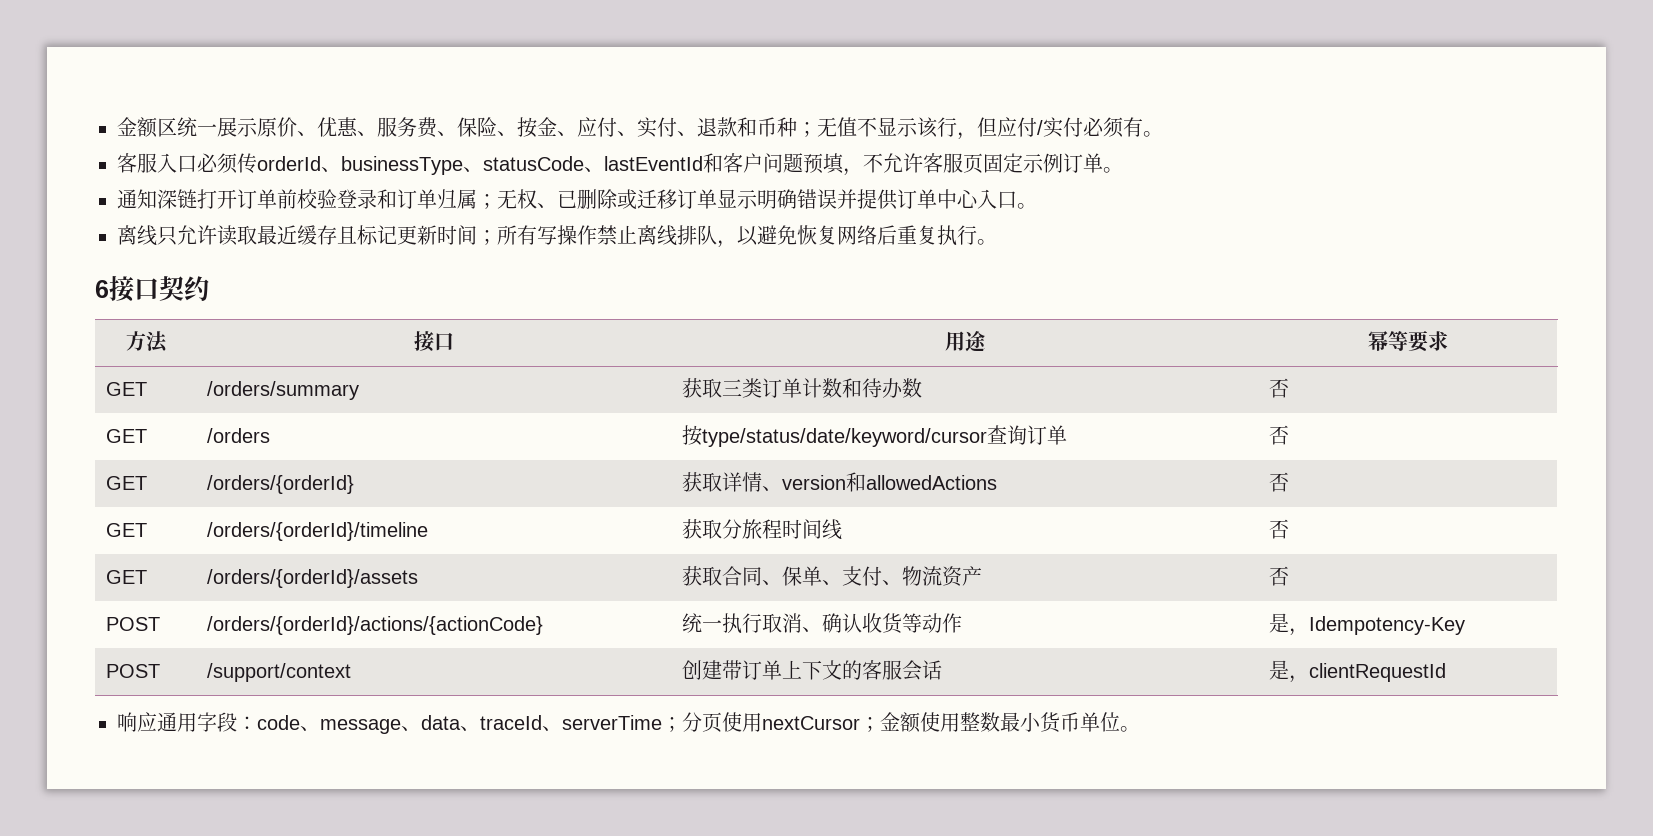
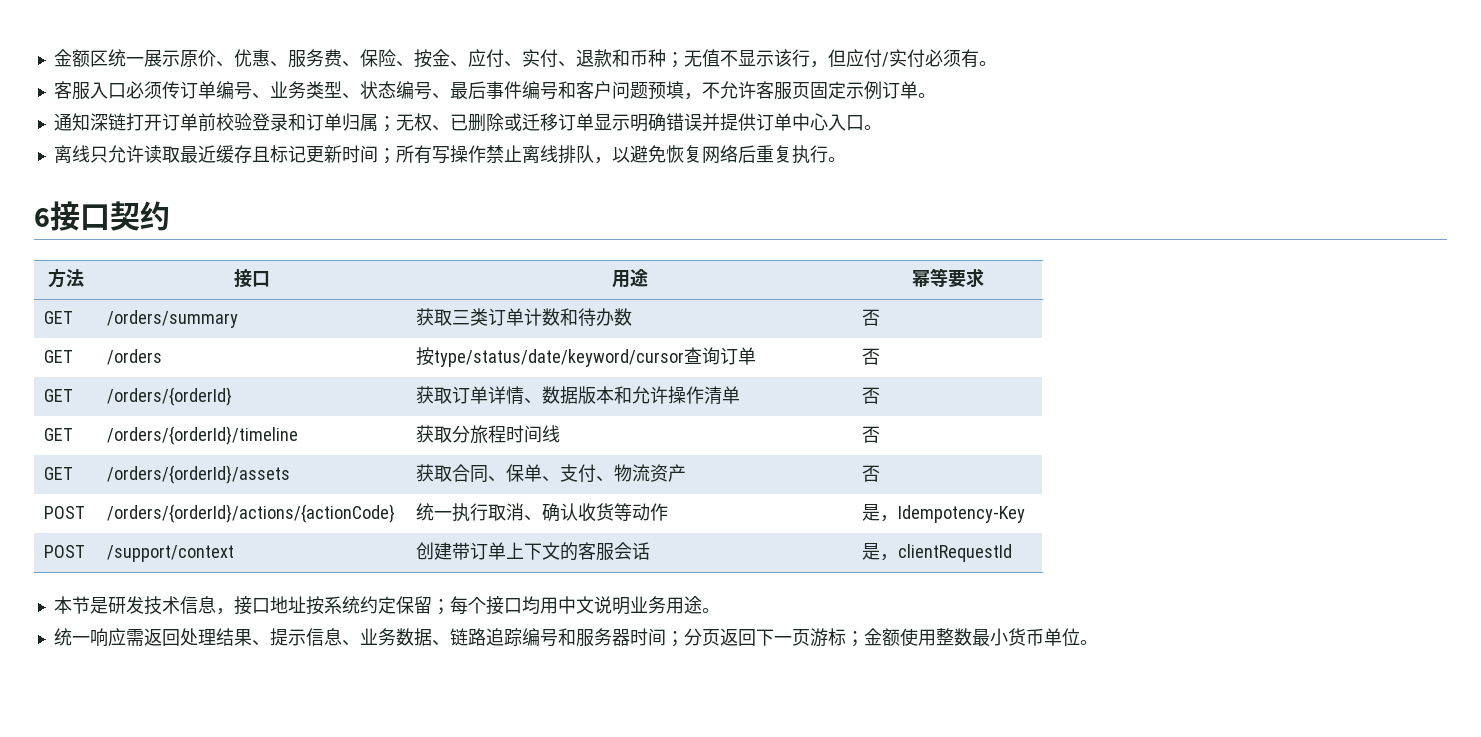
- 客服入口必须传orderId、businessType、statusCode、lastEventId和客户问题预填，不允许客服页固定示例订单。
+ 客服入口必须传订单编号、业务类型、状态编号、最后事件编号和客户问题预填，不允许客服页固定示例订单。
- GET | /orders/{orderId} | 获取详情、version和allowedActions | 否
+ GET | /orders/{orderId} | 获取订单详情、数据版本和允许操作清单 | 否
- 响应通用字段：code、message、data、traceId、serverTime；分页使用nextCursor；金额使用整数最小货币单位。
+ 本节是研发技术信息，接口地址按系统约定保留；每个接口均用中文说明业务用途。
+ 统一响应需返回处理结果、提示信息、业务数据、链路追踪编号和服务器时间；分页返回下一页游标；金额使用整数最小货币单位。

